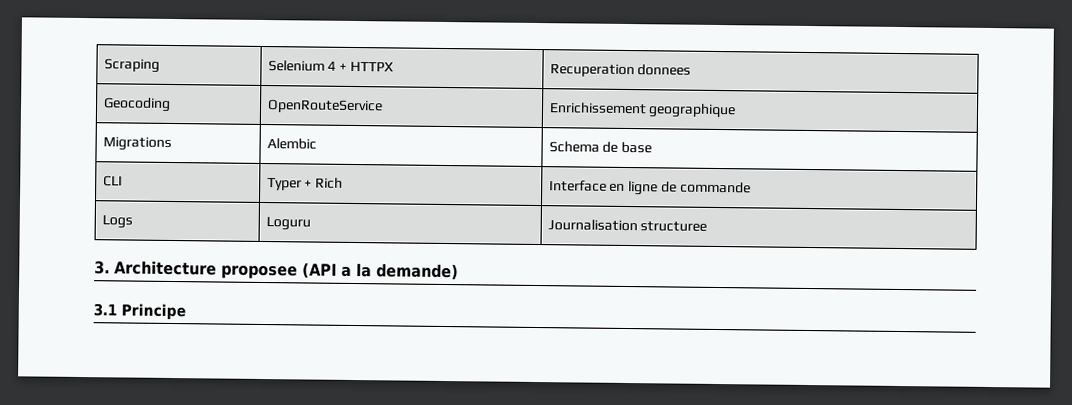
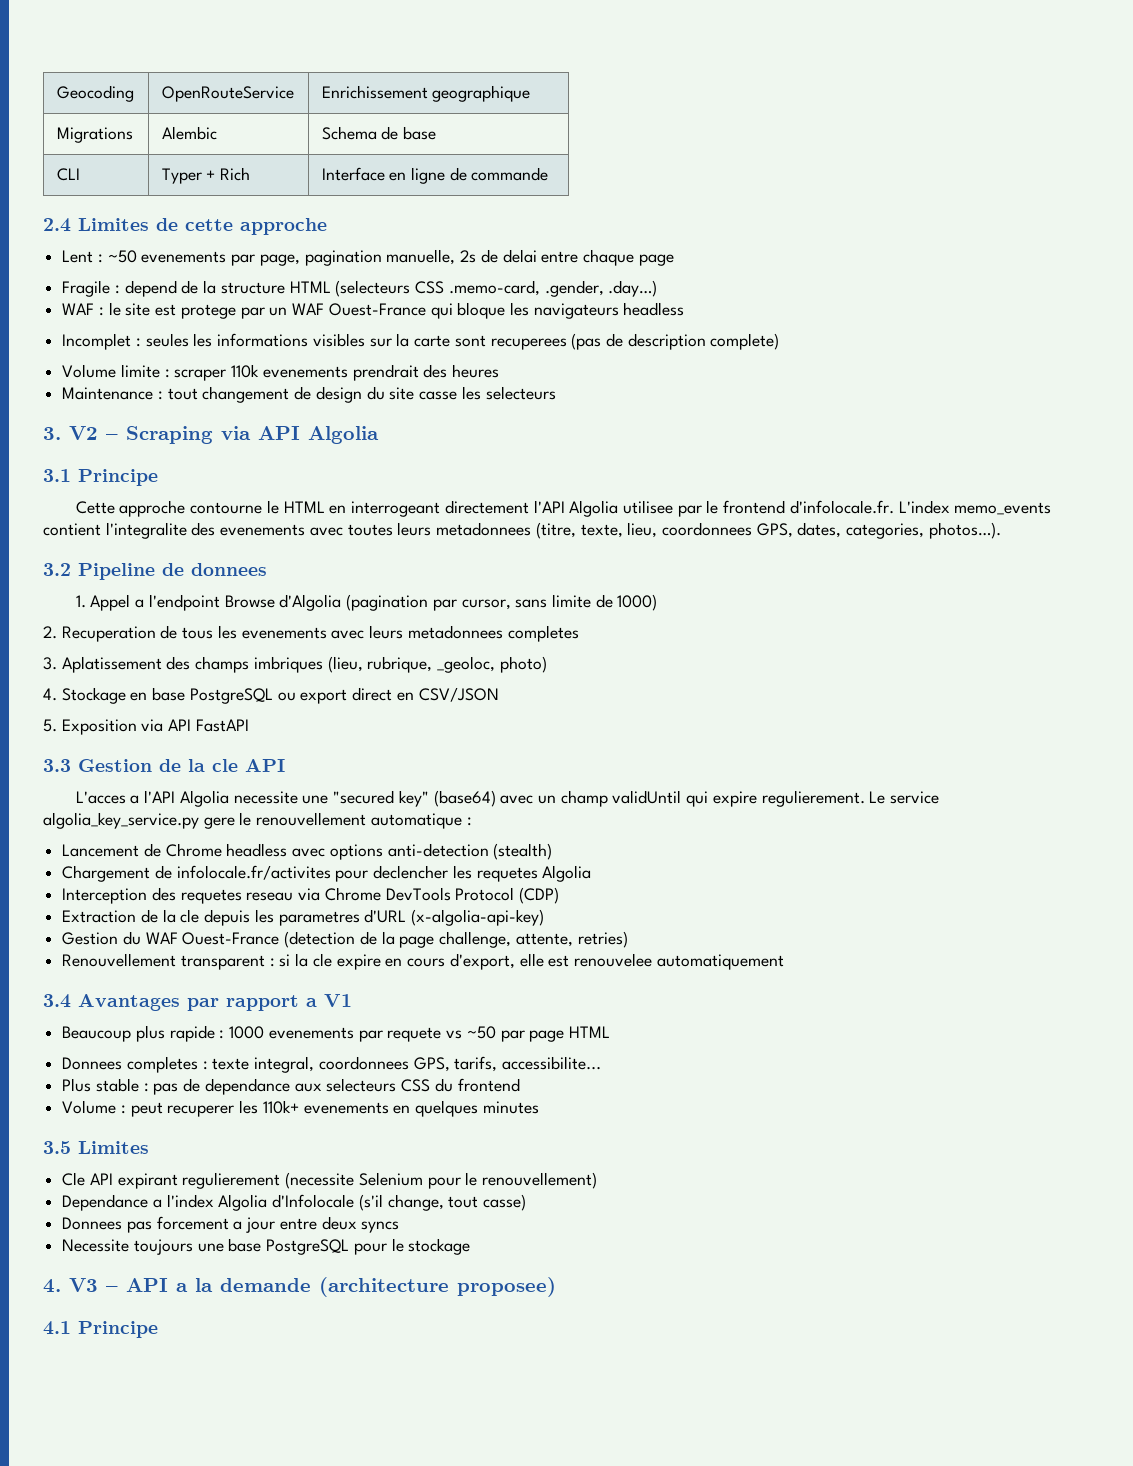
- Scraping | Selenium 4 + HTTPX | Recuperation donnees
- Logs | Loguru | Journalisation structuree
- 3. Architecture proposee (API a la demande)
+ 2.4 Limites de cette approche
+ Lent : ~50 evenements par page, pagination manuelle, 2s de delai entre chaque page
+ Fragile : depend de la structure HTML (selecteurs CSS .memo-card, .gender, .day…)
+ WAF : le site est protege par un WAF Ouest-France qui bloque les navigateurs headless
+ Incomplet : seules les informations visibles sur la carte sont recuperees (pas de description complete)
+ Volume limite : scraper 110k evenements prendrait des heures
+ Maintenance : tout changement de design du site casse les selecteurs
+ 3. V2 – Scraping via API Algolia
  3.1 Principe
+ Cette approche contourne le HTML en interrogeant directement l'API Algolia utilisee par le frontend d'infolocale.fr. L'index memo_events contient l'integralite des evenements avec toutes leurs metadonnees (titre, texte, lieu, coordonnees GPS, dates, categories, photos…).
+ 3.2 Pipeline de donnees
+ 1. Appel a l'endpoint Browse d'Algolia (pagination par cursor, sans limite de 1000)
+ 2. Recuperation de tous les evenements avec leurs metadonnees completes
+ 3. Aplatissement des champs imbriques (lieu, rubrique, _geoloc, photo)
+ 4. Stockage en base PostgreSQL ou export direct en CSV/JSON
+ 5. Exposition via API FastAPI
+ 3.3 Gestion de la cle API
+ L'acces a l'API Algolia necessite une "secured key" (base64) avec un champ validUntil qui expire regulierement. Le service algolia_key_service.py gere le renouvellement automatique :
+ Lancement de Chrome headless avec options anti-detection (stealth)
+ Chargement de infolocale.fr/activites pour declencher les requetes Algolia
+ Interception des requetes reseau via Chrome DevTools Protocol (CDP)
+ Extraction de la cle depuis les parametres d'URL (x-algolia-api-key)
+ Gestion du WAF Ouest-France (detection de la page challenge, attente, retries)
+ Renouvellement transparent : si la cle expire en cours d'export, elle est renouvelee automatiquement
+ 3.4 Avantages par rapport a V1
+ Beaucoup plus rapide : 1000 evenements par requete vs ~50 par page HTML
+ Donnees completes : texte integral, coordonnees GPS, tarifs, accessibilite...
+ Plus stable : pas de dependance aux selecteurs CSS du frontend
+ Volume : peut recuperer les 110k+ evenements en quelques minutes
+ 3.5 Limites
+ Cle API expirant regulierement (necessite Selenium pour le renouvellement)
+ Dependance a l'index Algolia d'Infolocale (s'il change, tout casse)
+ Donnees pas forcement a jour entre deux syncs
+ Necessite toujours une base PostgreSQL pour le stockage
+ 4. V3 – API a la demande (architecture proposee)
+ 4.1 Principe

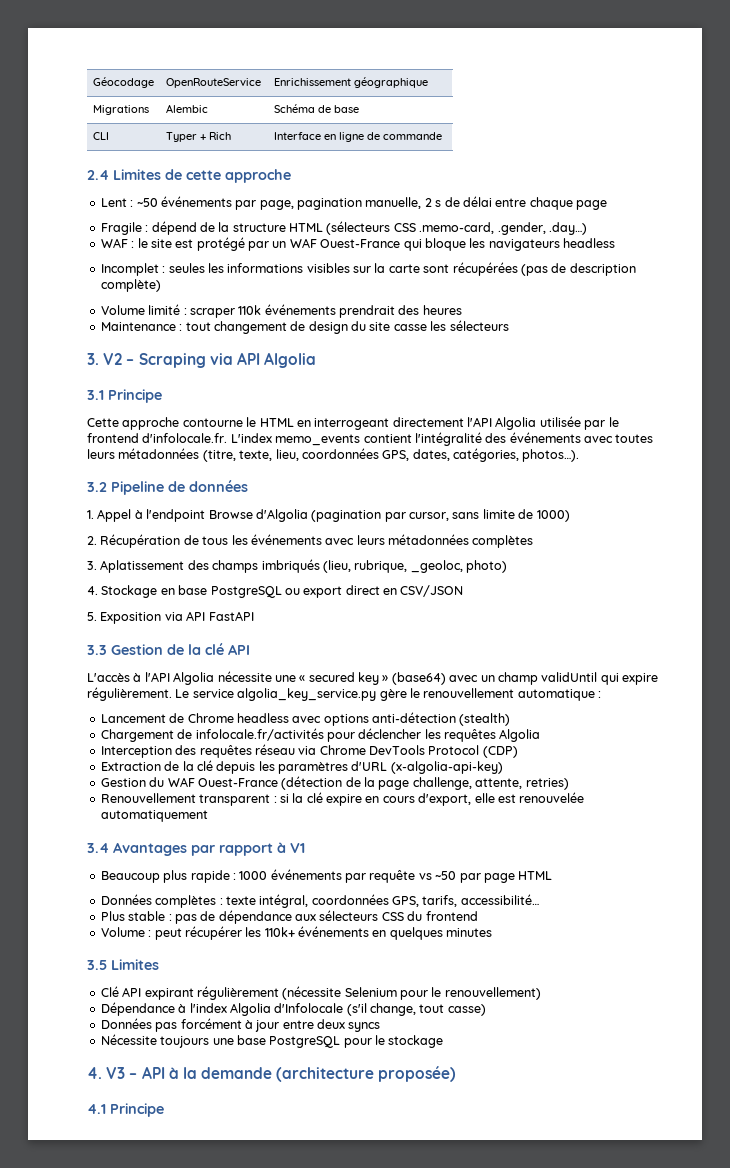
- Geocoding | OpenRouteService | Enrichissement geographique
+ Géocodage | OpenRouteService | Enrichissement géographique
- Migrations | Alembic | Schema de base
+ Migrations | Alembic | Schéma de base
- Lent : ~50 evenements par page, pagination manuelle, 2s de delai entre chaque page
+ Lent : ~50 événements par page, pagination manuelle, 2 s de délai entre chaque page
- Fragile : depend de la structure HTML (selecteurs CSS .memo-card, .gender, .day…)
+ Fragile : dépend de la structure HTML (sélecteurs CSS .memo-card, .gender, .day…)
- WAF : le site est protege par un WAF Ouest-France qui bloque les navigateurs headless
+ WAF : le site est protégé par un WAF Ouest-France qui bloque les navigateurs headless
- Incomplet : seules les informations visibles sur la carte sont recuperees (pas de description complete)
- Volume limite : scraper 110k evenements prendrait des heures
+ Incomplet : seules les informations visibles sur la carte sont récupérées (pas de description complète)
+ Volume limité : scraper 110k événements prendrait des heures
- Maintenance : tout changement de design du site casse les selecteurs
+ Maintenance : tout changement de design du site casse les sélecteurs
- Cette approche contourne le HTML en interrogeant directement l'API Algolia utilisee par le frontend d'infolocale.fr. L'index memo_events contient l'integralite des evenements avec toutes leurs metadonnees (titre, texte, lieu, coordonnees GPS, dates, categories, photos…).
+ Cette approche contourne le HTML en interrogeant directement l'API Algolia utilisée par le frontend d'infolocale.fr. L'index memo_events contient l'intégralité des événements avec toutes leurs métadonnées (titre, texte, lieu, coordonnées GPS, dates, catégories, photos…).
- 3.2 Pipeline de donnees
+ 3.2 Pipeline de données
- 1. Appel a l'endpoint Browse d'Algolia (pagination par cursor, sans limite de 1000)
+ 1. Appel à l'endpoint Browse d'Algolia (pagination par cursor, sans limite de 1000)
- 2. Recuperation de tous les evenements avec leurs metadonnees completes
+ 2. Récupération de tous les événements avec leurs métadonnées complètes
- 3. Aplatissement des champs imbriques (lieu, rubrique, _geoloc, photo)
+ 3. Aplatissement des champs imbriqués (lieu, rubrique, _geoloc, photo)
- 3.3 Gestion de la cle API
+ 3.3 Gestion de la clé API
- L'acces a l'API Algolia necessite une "secured key" (base64) avec un champ validUntil qui expire regulierement.
+ L'accès à l'API Algolia nécessite une « secured key » (base64) avec un champ validUntil qui expire régulièrement.
- Le service algolia_key_service.py gere le renouvellement automatique :
+ Le service algolia_key_service.py gère le renouvellement automatique :
- Lancement de Chrome headless avec options anti-detection (stealth)
+ Lancement de Chrome headless avec options anti-détection (stealth)
- Chargement de infolocale.fr/activites pour declencher les requetes Algolia
+ Chargement de infolocale.fr/activités pour déclencher les requêtes Algolia
- Interception des requetes reseau via Chrome DevTools Protocol (CDP)
+ Interception des requêtes réseau via Chrome DevTools Protocol (CDP)
- Extraction de la cle depuis les parametres d'URL (x-algolia-api-key)
+ Extraction de la clé depuis les paramètres d'URL (x-algolia-api-key)
- Gestion du WAF Ouest-France (detection de la page challenge, attente, retries)
+ Gestion du WAF Ouest-France (détection de la page challenge, attente, retries)
- Renouvellement transparent : si la cle expire en cours d'export, elle est renouvelee automatiquement
+ Renouvellement transparent : si la clé expire en cours d'export, elle est renouvelée automatiquement
- 3.4 Avantages par rapport a V1
+ 3.4 Avantages par rapport à V1
- Beaucoup plus rapide : 1000 evenements par requete vs ~50 par page HTML
+ Beaucoup plus rapide : 1000 événements par requête vs ~50 par page HTML
- Donnees completes : texte integral, coordonnees GPS, tarifs, accessibilite...
+ Données complètes : texte intégral, coordonnées GPS, tarifs, accessibilité…
- Plus stable : pas de dependance aux selecteurs CSS du frontend
+ Plus stable : pas de dépendance aux sélecteurs CSS du frontend
- Volume : peut recuperer les 110k+ evenements en quelques minutes
+ Volume : peut récupérer les 110k+ événements en quelques minutes
- Cle API expirant regulierement (necessite Selenium pour le renouvellement)
+ Clé API expirant régulièrement (nécessite Selenium pour le renouvellement)
- Dependance a l'index Algolia d'Infolocale (s'il change, tout casse)
+ Dépendance à l'index Algolia d'Infolocale (s'il change, tout casse)
- Donnees pas forcement a jour entre deux syncs
+ Données pas forcément à jour entre deux syncs
- Necessite toujours une base PostgreSQL pour le stockage
+ Nécessite toujours une base PostgreSQL pour le stockage
- 4. V3 – API a la demande (architecture proposee)
+ 4. V3 – API à la demande (architecture proposée)

